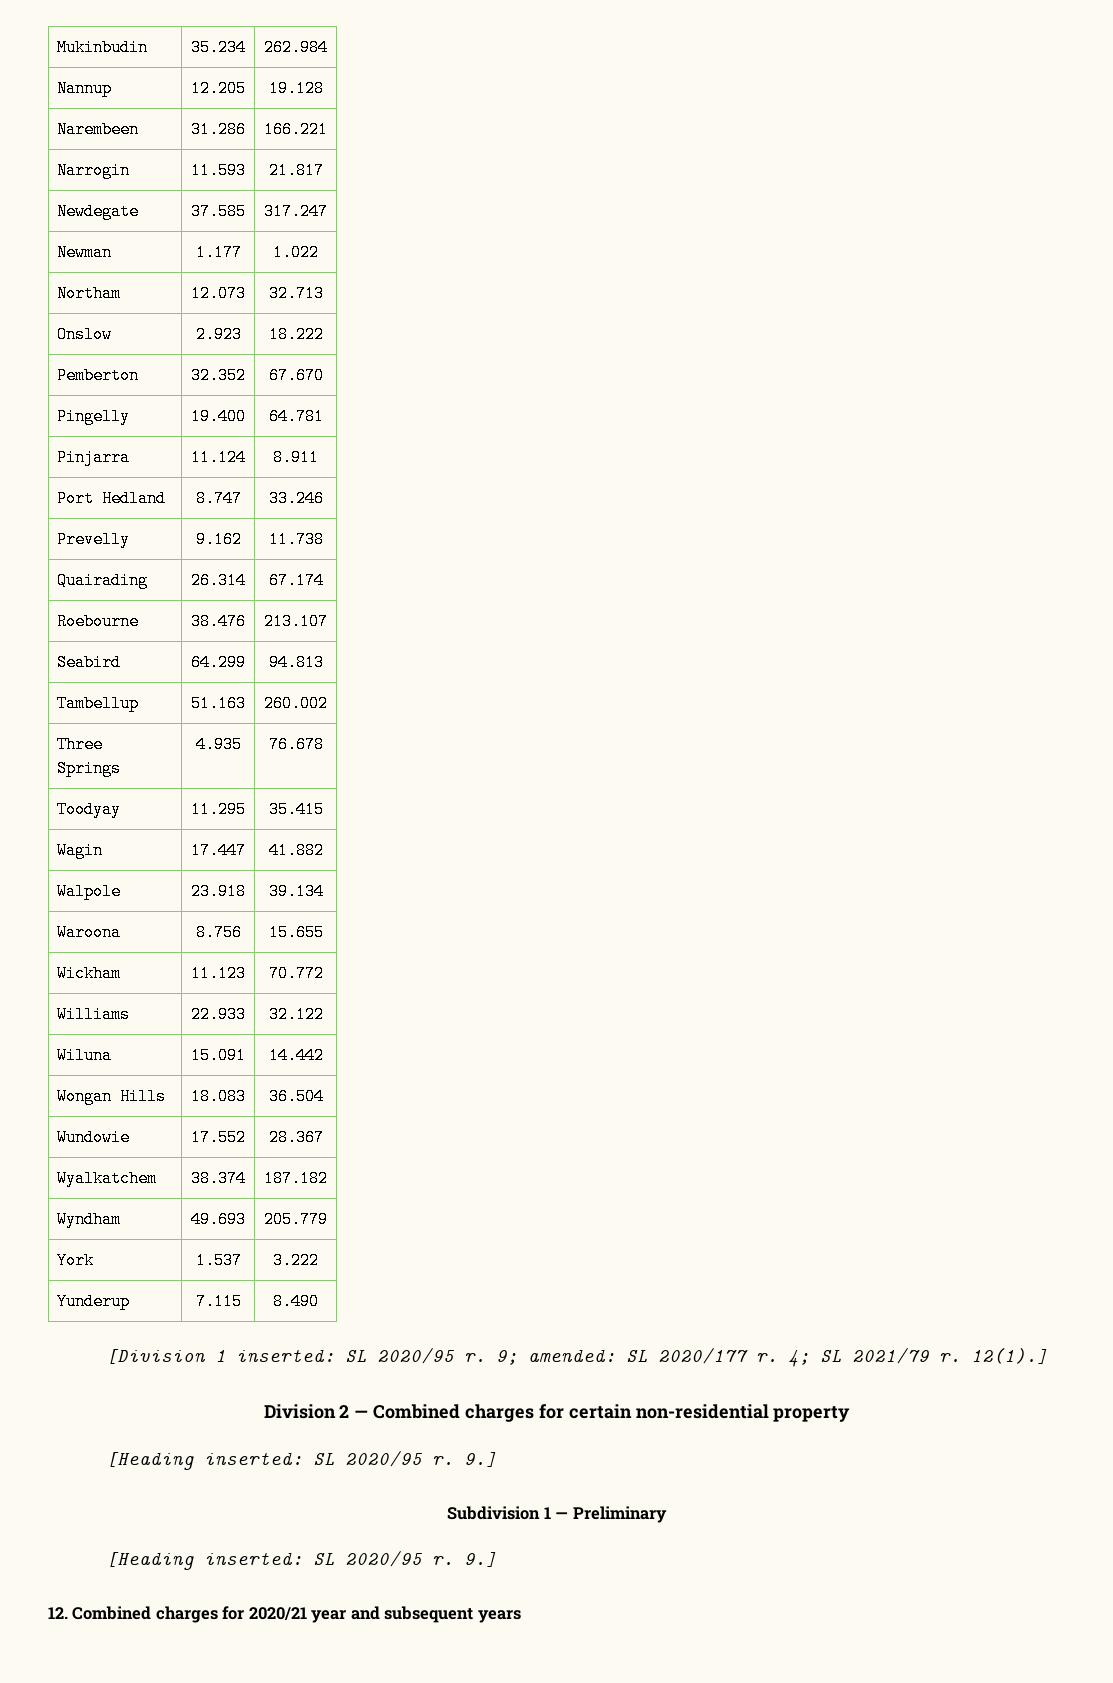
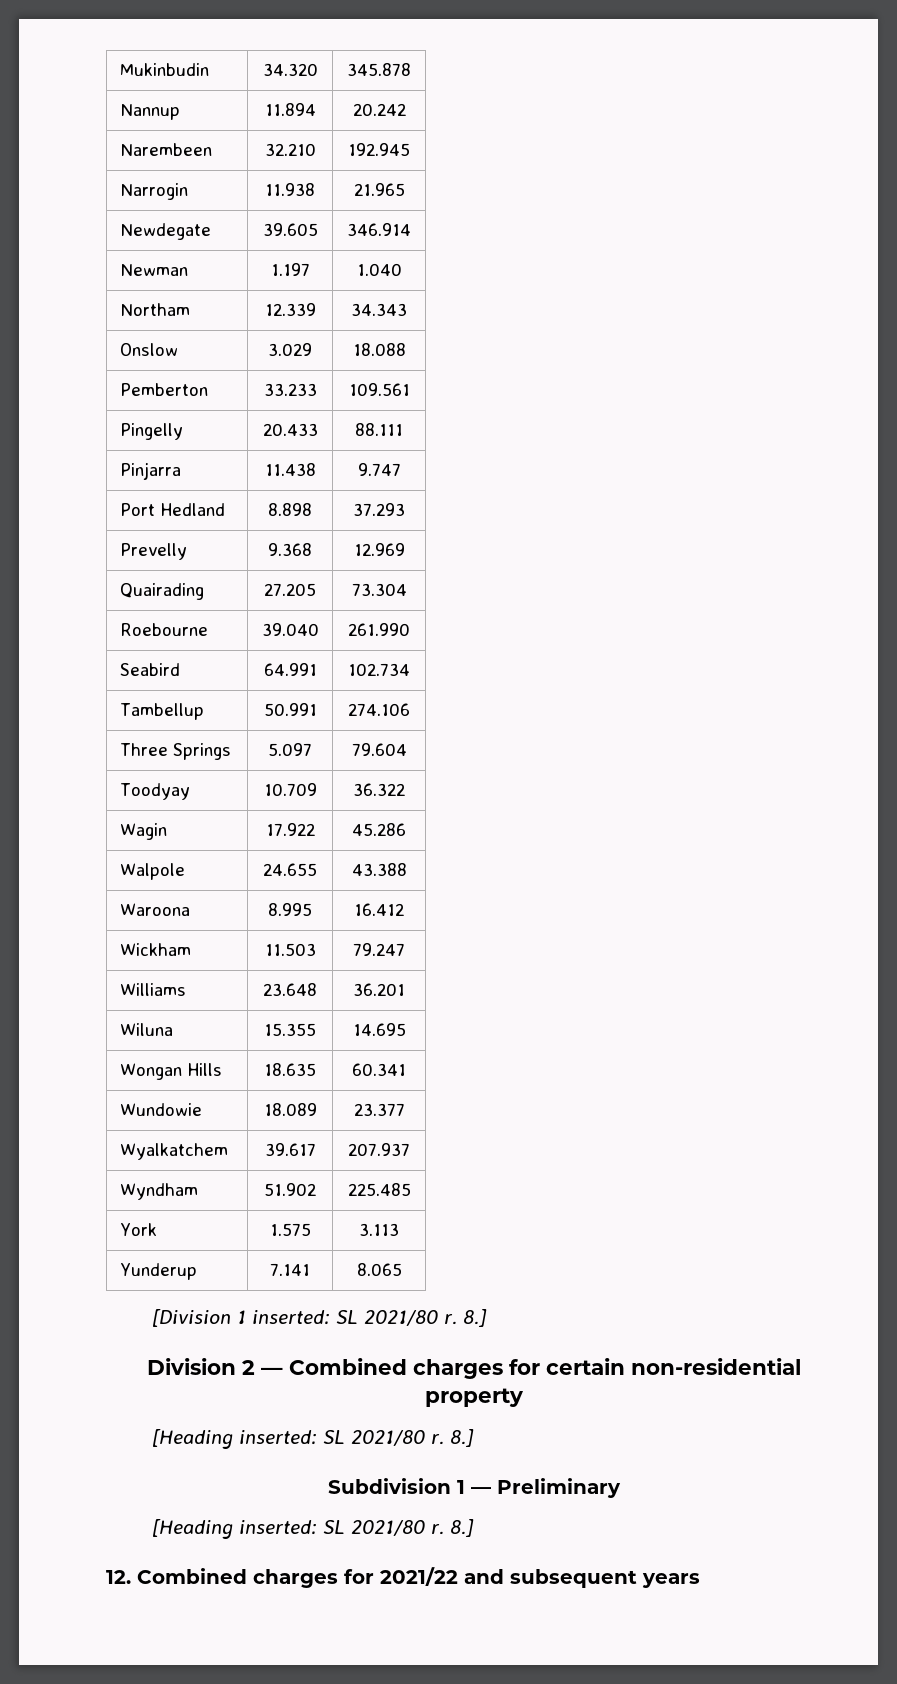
- Mukinbudin | 35.234 | 262.984
+ Mukinbudin | 34.320 | 345.878
- Nannup | 12.205 | 19.128
+ Nannup | 11.894 | 20.242
- Narembeen | 31.286 | 166.221
+ Narembeen | 32.210 | 192.945
- Narrogin | 11.593 | 21.817
+ Narrogin | 11.938 | 21.965
- Newdegate | 37.585 | 317.247
+ Newdegate | 39.605 | 346.914
- Newman | 1.177 | 1.022
+ Newman | 1.197 | 1.040
- Northam | 12.073 | 32.713
+ Northam | 12.339 | 34.343
- Onslow | 2.923 | 18.222
+ Onslow | 3.029 | 18.088
- Pemberton | 32.352 | 67.670
+ Pemberton | 33.233 | 109.561
- Pingelly | 19.400 | 64.781
+ Pingelly | 20.433 | 88.111
- Pinjarra | 11.124 | 8.911
+ Pinjarra | 11.438 | 9.747
- Port Hedland | 8.747 | 33.246
+ Port Hedland | 8.898 | 37.293
- Prevelly | 9.162 | 11.738
+ Prevelly | 9.368 | 12.969
- Quairading | 26.314 | 67.174
+ Quairading | 27.205 | 73.304
- Roebourne | 38.476 | 213.107
+ Roebourne | 39.040 | 261.990
- Seabird | 64.299 | 94.813
+ Seabird | 64.991 | 102.734
- Tambellup | 51.163 | 260.002
+ Tambellup | 50.991 | 274.106
- Three Springs | 4.935 | 76.678
+ Three Springs | 5.097 | 79.604
- Toodyay | 11.295 | 35.415
+ Toodyay | 10.709 | 36.322
- Wagin | 17.447 | 41.882
+ Wagin | 17.922 | 45.286
- Walpole | 23.918 | 39.134
+ Walpole | 24.655 | 43.388
- Waroona | 8.756 | 15.655
+ Waroona | 8.995 | 16.412
- Wickham | 11.123 | 70.772
+ Wickham | 11.503 | 79.247
- Williams | 22.933 | 32.122
+ Williams | 23.648 | 36.201
- Wiluna | 15.091 | 14.442
+ Wiluna | 15.355 | 14.695
- Wongan Hills | 18.083 | 36.504
+ Wongan Hills | 18.635 | 60.341
- Wundowie | 17.552 | 28.367
+ Wundowie | 18.089 | 23.377
- Wyalkatchem | 38.374 | 187.182
+ Wyalkatchem | 39.617 | 207.937
- Wyndham | 49.693 | 205.779
+ Wyndham | 51.902 | 225.485
- York | 1.537 | 3.222
+ York | 1.575 | 3.113
- Yunderup | 7.115 | 8.490
+ Yunderup | 7.141 | 8.065
- [Division 1 inserted: SL 2020/95 r. 9; amended: SL 2020/177 r. 4; SL 2021/79 r. 12(1).]
+ [Division 1 inserted: SL 2021/80 r. 8.]
  Division 2 — Combined charges for certain non-residential property
- [Heading inserted: SL 2020/95 r. 9.]
+ [Heading inserted: SL 2021/80 r. 8.]
  Subdivision 1 — Preliminary
- [Heading inserted: SL 2020/95 r. 9.]
+ [Heading inserted: SL 2021/80 r. 8.]
- 12. Combined charges for 2020/21 year and subsequent years
+ 12. Combined charges for 2021/22 and subsequent years

